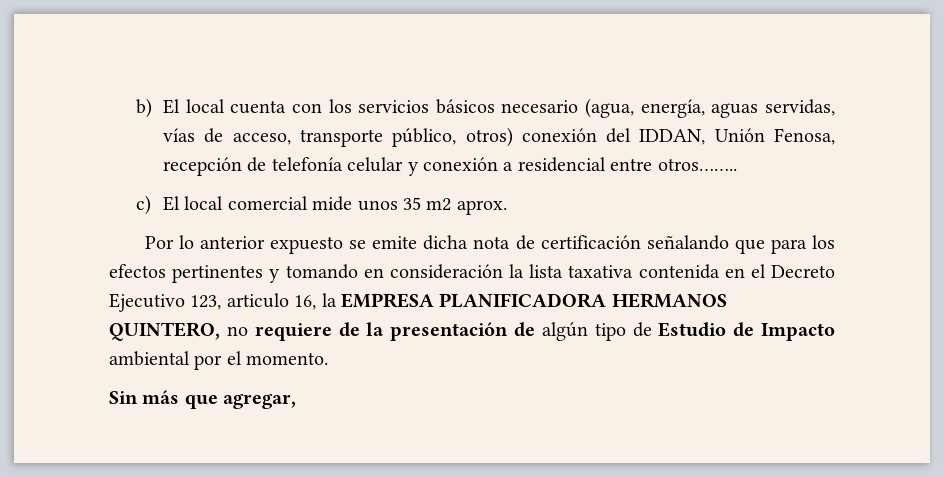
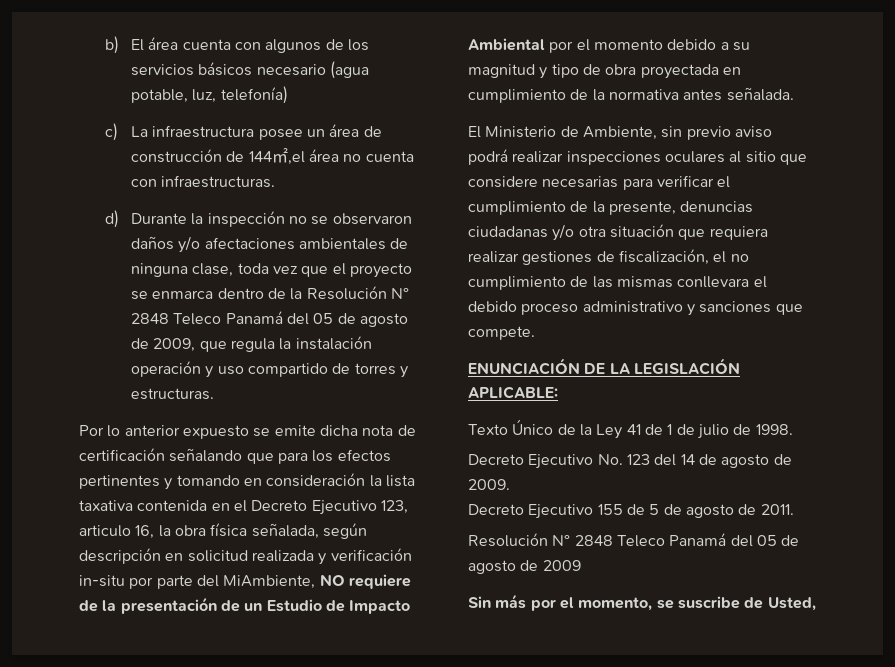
- b) El local cuenta con los servicios básicos necesario (agua, energía, aguas servidas, vías de acceso, transporte público, otros) conexión del IDDAN, Unión Fenosa, recepción de telefonía celular y conexión a residencial entre otros……..
- c) El local comercial mide unos 35 m2 aprox.
+ b) El área cuenta con algunos de los servicios básicos necesario (agua potable, luz, telefonía)
+ c) La infraestructura posee un área de construcción de 144㎡,el área no cuenta con infraestructuras.
+ d) Durante la inspección no se observaron daños y/o afectaciones ambientales de ninguna clase, toda vez que el proyecto se enmarca dentro de la Resolución N° 2848 Teleco Panamá del 05 de agosto de 2009, que regula la instalación operación y uso compartido de torres y estructuras.
- Por lo anterior expuesto se emite dicha nota de certificación señalando que para los efectos pertinentes y tomando en consideración la lista taxativa contenida en el Decreto Ejecutivo 123, articulo 16, la EMPRESA PLANIFICADORA HERMANOS QUINTERO, no requiere de la presentación de algún tipo de Estudio de Impacto ambiental por el momento.
- Sin más que agregar,
+ Por lo anterior expuesto se emite dicha nota de certificación señalando que para los efectos pertinentes y tomando en consideración la lista taxativa contenida en el Decreto Ejecutivo 123, articulo 16, la obra física señalada, según descripción en solicitud realizada y verificación in-situ por parte del MiAmbiente, NO requiere de la presentación de un Estudio de Impacto Ambiental por el momento debido a su magnitud y tipo de obra proyectada en cumplimiento de la normativa antes señalada.
+ El Ministerio de Ambiente, sin previo aviso podrá realizar inspecciones oculares al sitio que considere necesarias para verificar el cumplimiento de la presente, denuncias ciudadanas y/o otra situación que requiera realizar gestiones de fiscalización, el no cumplimiento de las mismas conllevara el debido proceso administrativo y sanciones que compete.
+ ENUNCIACIÓN DE LA LEGISLACIÓN APLICABLE:
+ Texto Único de la Ley 41 de 1 de julio de 1998.
+ Decreto Ejecutivo No. 123 del 14 de agosto de 2009.
+ Decreto Ejecutivo 155 de 5 de agosto de 2011.
+ Resolución N° 2848 Teleco Panamá del 05 de agosto de 2009
+ Sin más por el momento, se suscribe de Usted,

